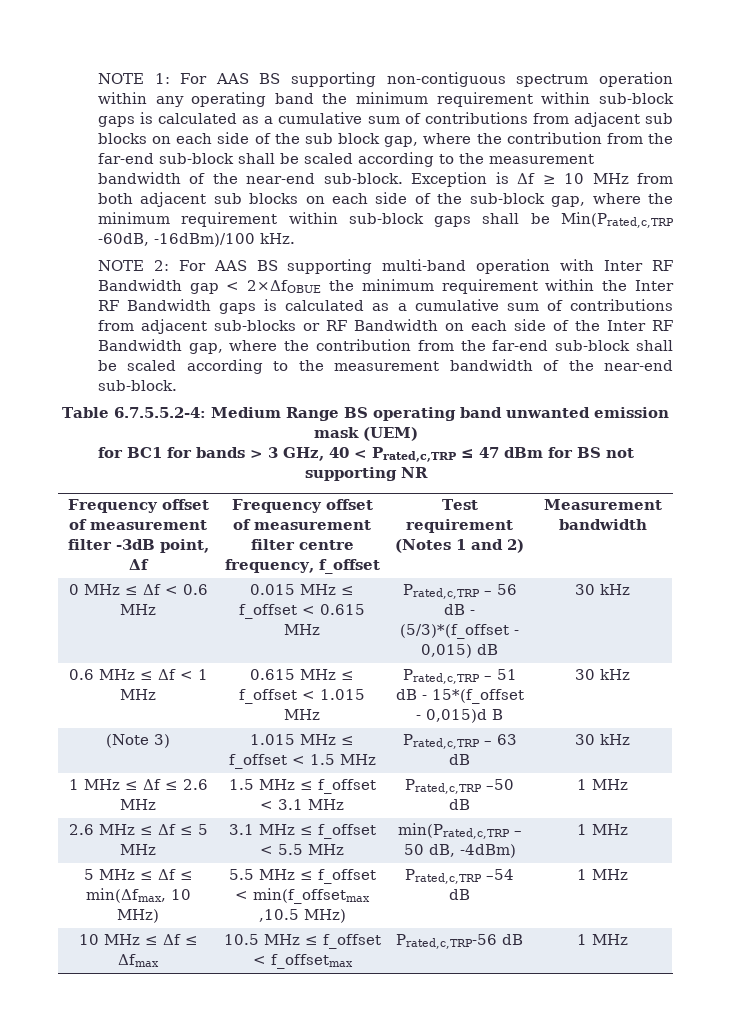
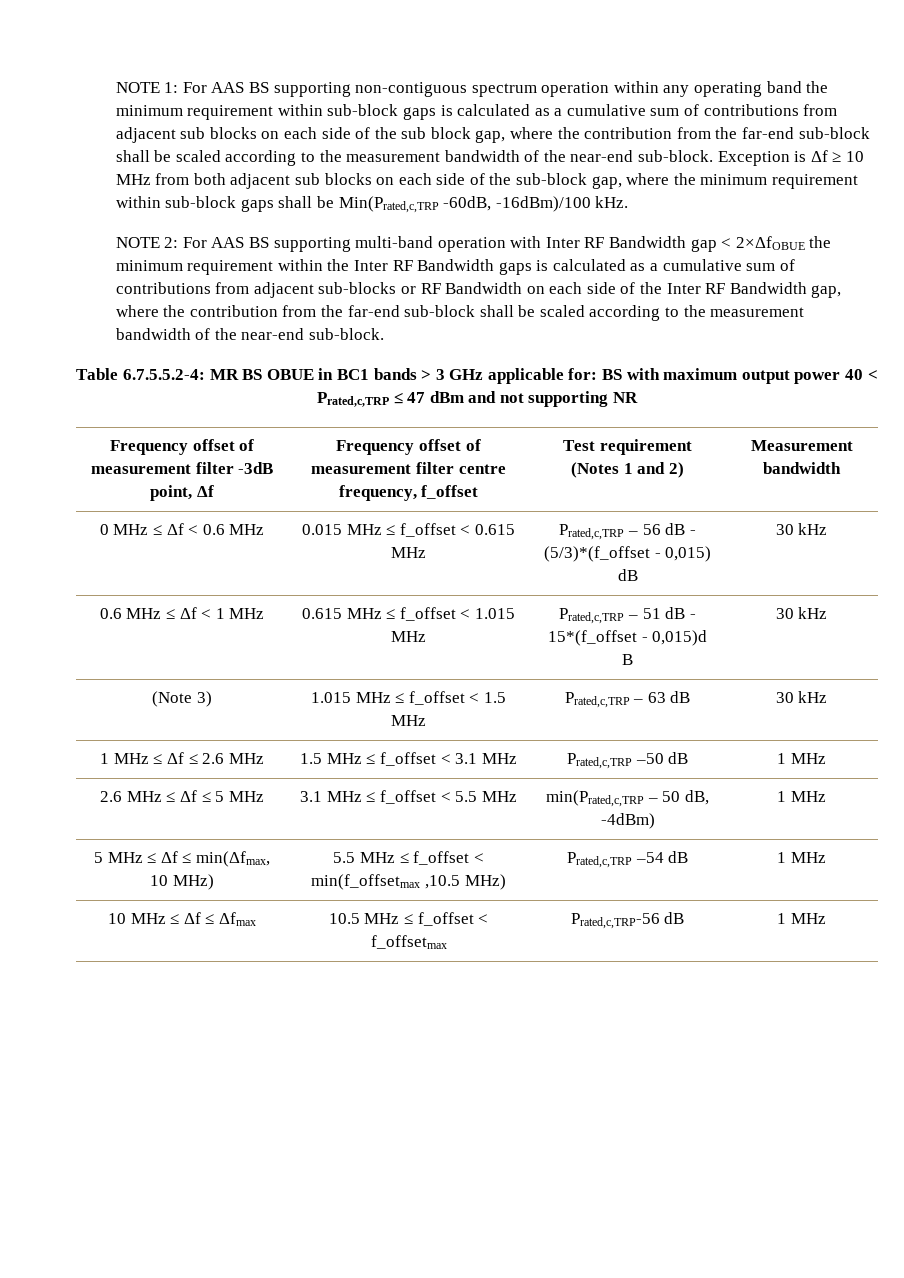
- Table 6.7.5.5.2-4: Medium Range BS operating band unwanted emission mask (UEM)
- for BC1 for bands > 3 GHz, 40 < Prated,c,TRP ≤ 47 dBm for BS not supporting NR
+ Table 6.7.5.5.2-4: MR BS OBUE in BC1 bands > 3 GHz applicable for: BS with maximum output power 40 < Prated,c,TRP ≤ 47 dBm and not supporting NR

